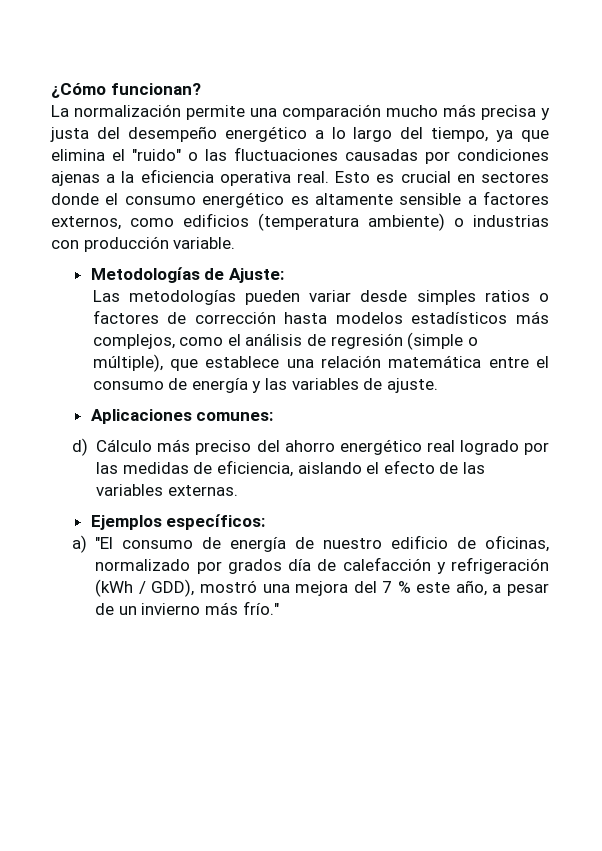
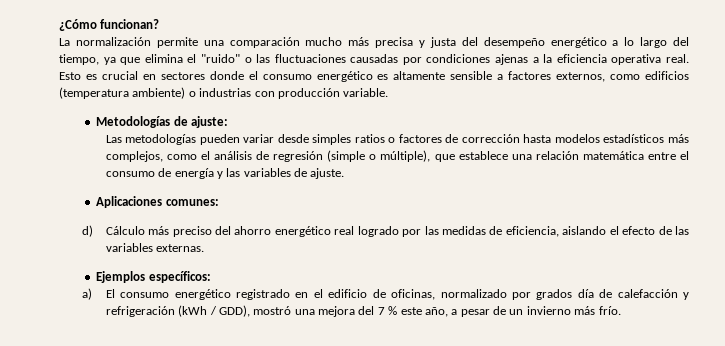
- Metodologías de Ajuste:
+ Metodologías de ajuste:
- a) "El consumo de energía de nuestro edificio de oficinas, normalizado por grados día de calefacción y refrigeración (kWh / GDD), mostró una mejora del 7 % este año, a pesar de un invierno más frío."
+ a) El consumo energético registrado en el edificio de oficinas, normalizado por grados día de calefacción y refrigeración (kWh / GDD), mostró una mejora del 7 % este año, a pesar de un invierno más frío.

